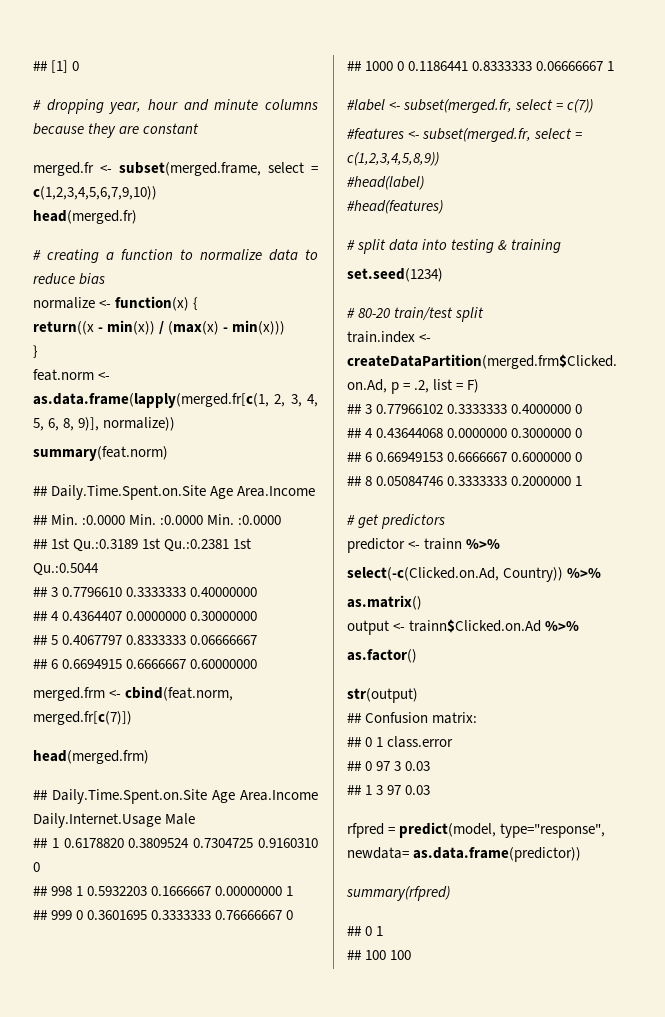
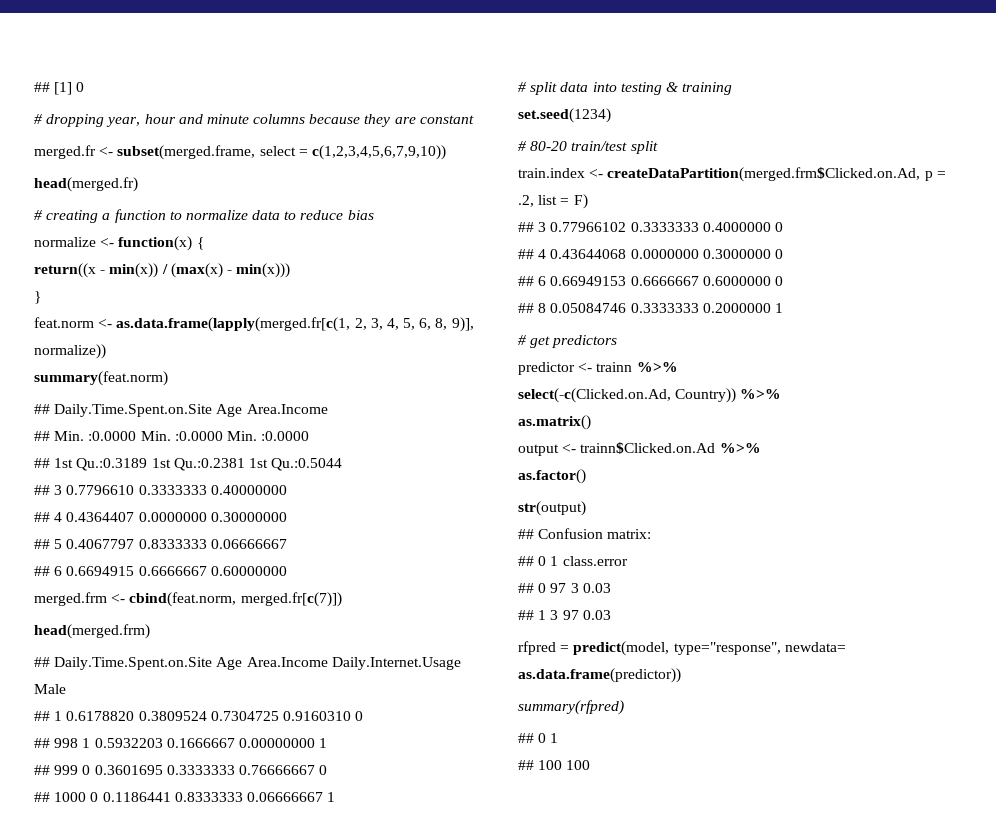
- #label <- subset(merged.fr, select = c(7))
- #features <- subset(merged.fr, select = c(1,2,3,4,5,8,9))
- #head(label)
- #head(features)

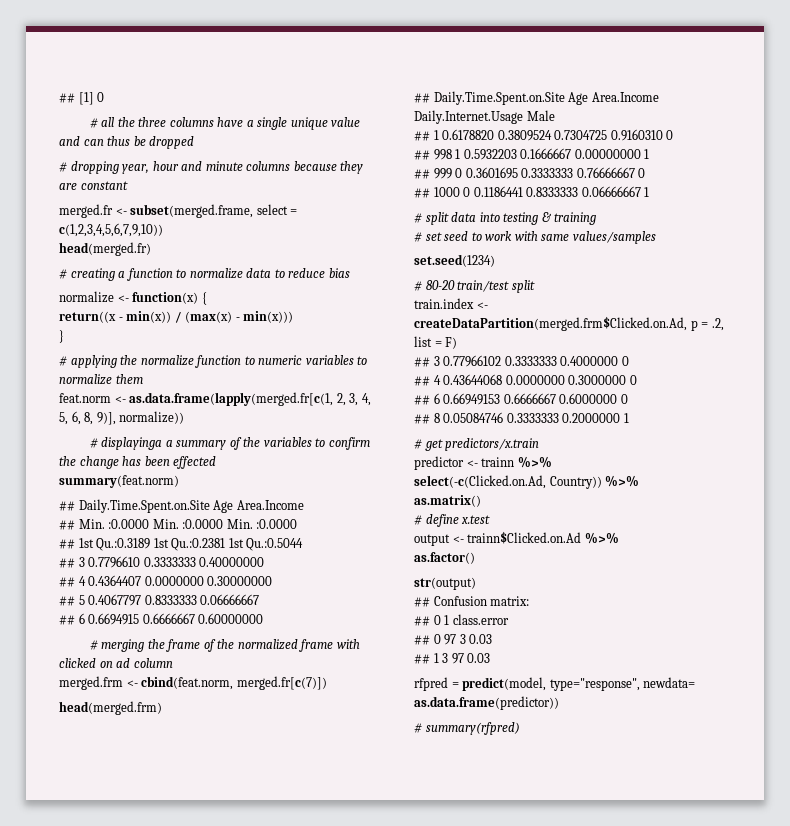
+ # all the three columns have a single unique value and can thus be dropped
+ # applying the normalize function to numeric variables to normalize them
+ # displayinga a summary of the variables to confirm the change has been effected
+ # merging the frame of the normalized frame with clicked on ad column
+ # set seed to work with same values/samples
- # get predictors
+ # get predictors/x.train
+ # define x.test
- summary(rfpred)
- ## 0 1
- ## 100 100
+ # summary(rfpred)

